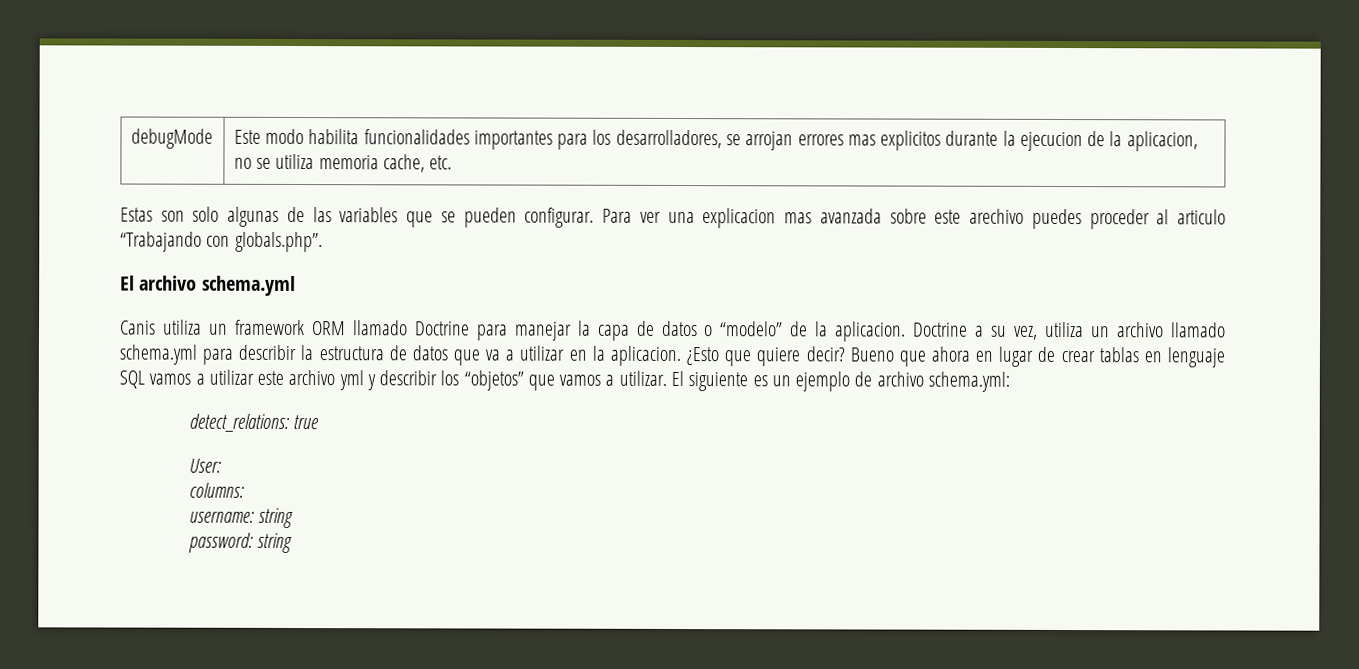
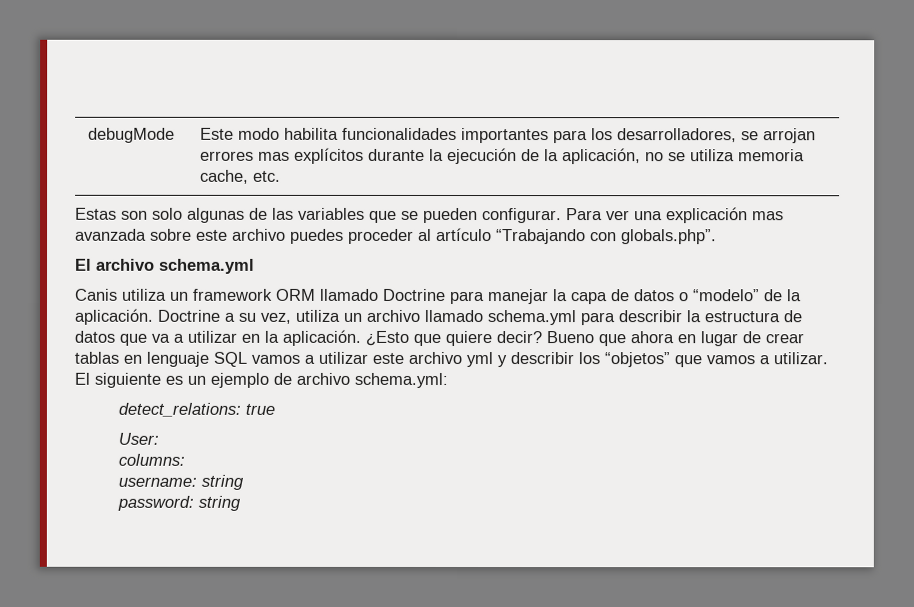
- debugMode | Este modo habilita funcionalidades importantes para los desarrolladores, se arrojan errores mas explicitos durante la ejecucion de la aplicacion, no se utiliza memoria cache, etc.
+ debugMode | Este modo habilita funcionalidades importantes para los desarrolladores, se arrojan errores mas explícitos durante la ejecución de la aplicación, no se utiliza memoria cache, etc.
- Para ver una explicacion mas avanzada sobre este arechivo puedes proceder al articulo “Trabajando con globals.php”.
+ Para ver una explicación mas avanzada sobre este archivo puedes proceder al artículo “Trabajando con globals.php”.
- Canis utiliza un framework ORM llamado Doctrine para manejar la capa de datos o “modelo” de la aplicacion.
+ Canis utiliza un framework ORM llamado Doctrine para manejar la capa de datos o “modelo” de la aplicación.
- Doctrine a su vez, utiliza un archivo llamado schema.yml para describir la estructura de datos que va a utilizar en la aplicacion.
+ Doctrine a su vez, utiliza un archivo llamado schema.yml para describir la estructura de datos que va a utilizar en la aplicación.

